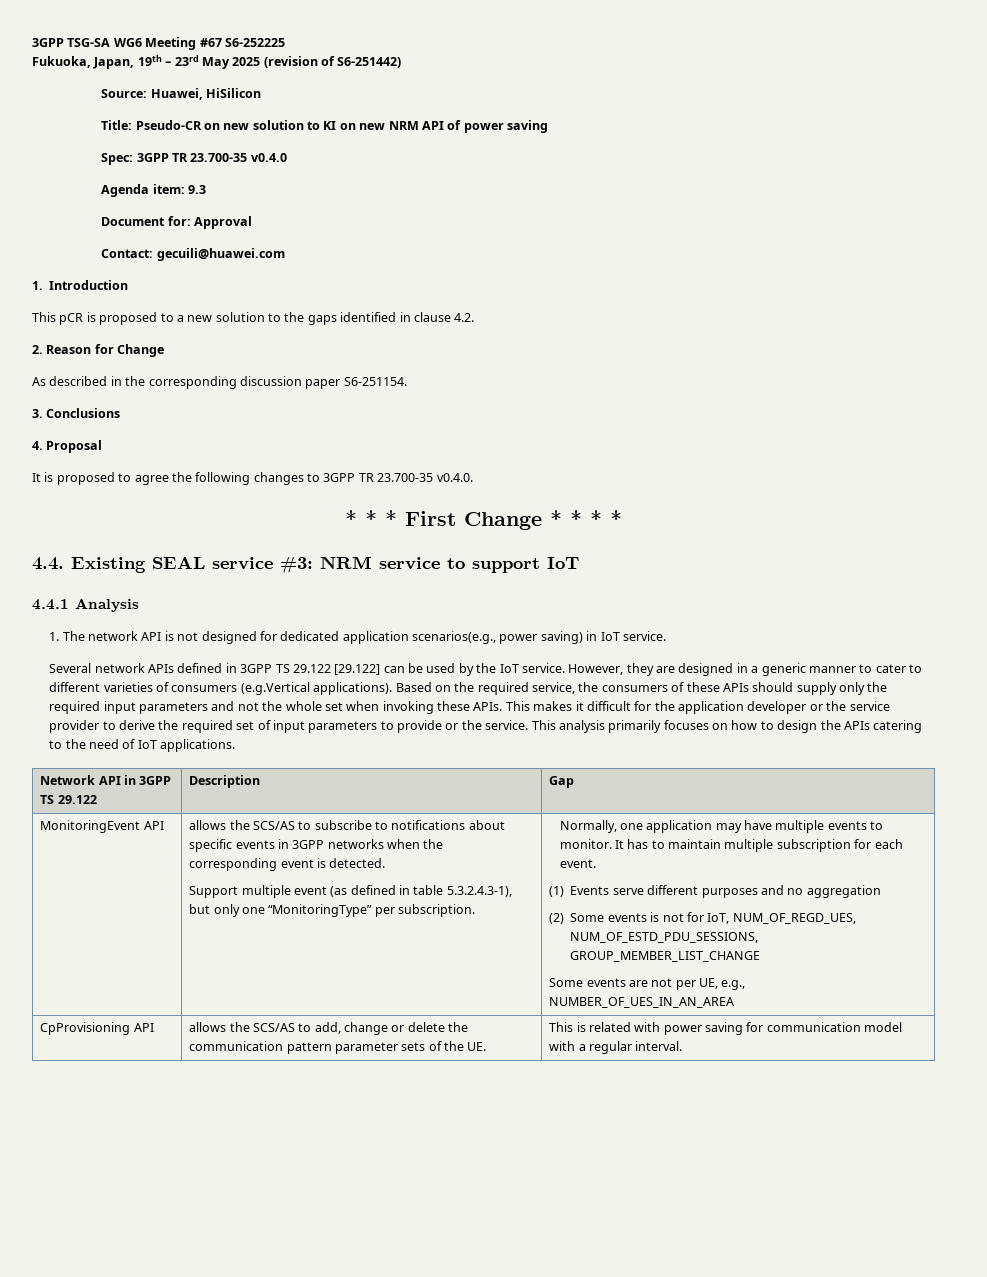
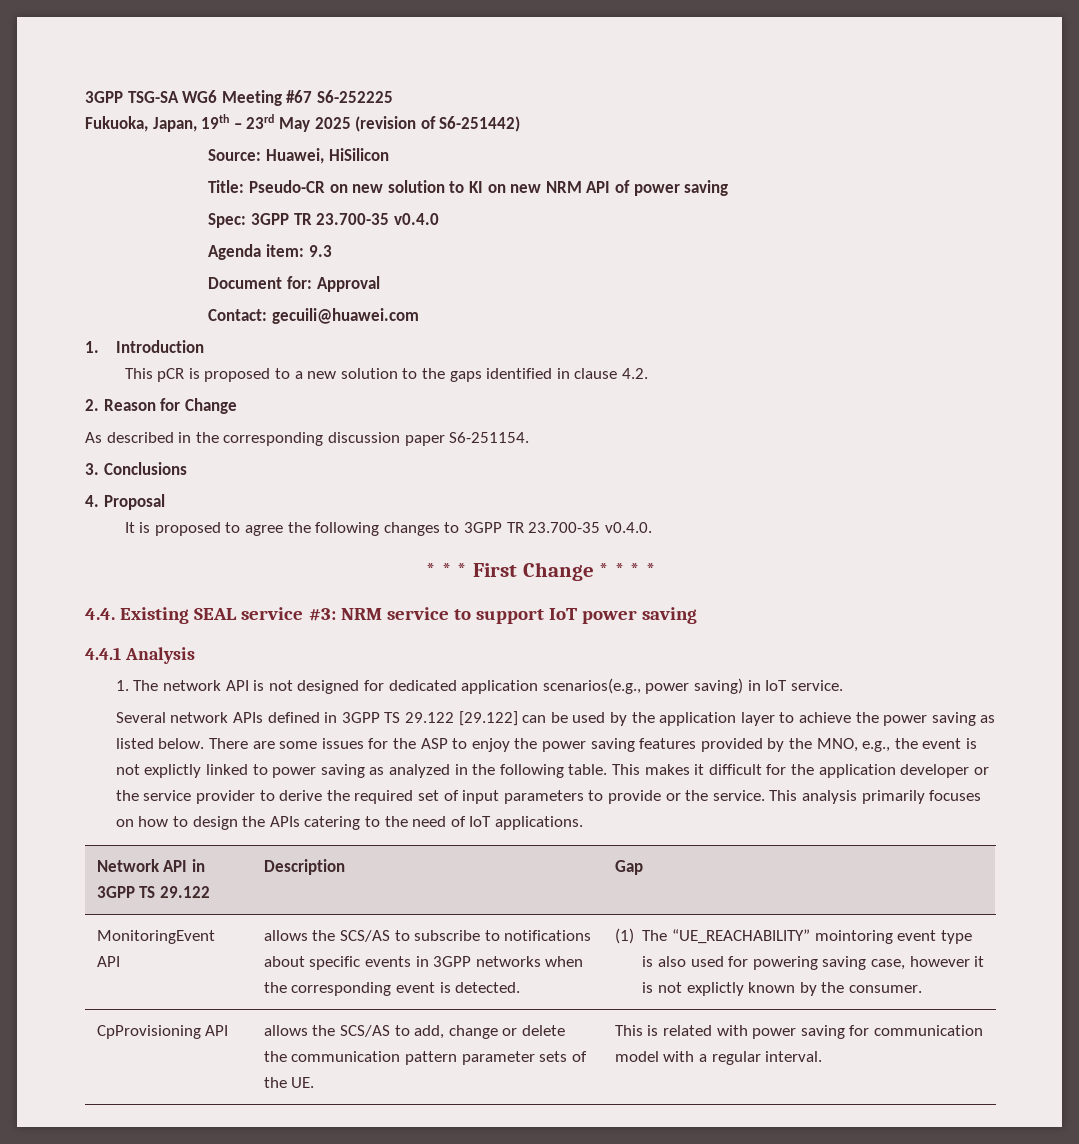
- 4.4. Existing SEAL service #3: NRM service to support IoT
+ 4.4. Existing SEAL service #3: NRM service to support IoT power saving
- Several network APIs defined in 3GPP TS 29.122 [29.122] can be used by the IoT service. However, they are designed in a generic manner to cater to different varieties of consumers (e.g.Vertical applications). Based on the required service, the consumers of these APIs should supply only the required input parameters and not the whole set when invoking these APIs.
+ Several network APIs defined in 3GPP TS 29.122 [29.122] can be used by the application layer to achieve the power saving as listed below. There are some issues for the ASP to enjoy the power saving features provided by the MNO, e.g., the event is not explictly linked to power saving as analyzed in the following table.
- Support multiple event (as defined in table 5.3.2.4.3-1), but only one “MonitoringType” per subscription. | Normally, one application may have multiple events to monitor. It has to maintain multiple subscription for each event.
- (1) Events serve different purposes and no aggregation
- (2) Some events is not for IoT, NUM_OF_REGD_UES, NUM_OF_ESTD_PDU_SESSIONS, GROUP_MEMBER_LIST_CHANGE
- Some events are not per UE, e.g., NUMBER_OF_UES_IN_AN_AREA
+ (1) The “UE_REACHABILITY” mointoring event type is also used for powering saving case, however it is not explictly known by the consumer.

